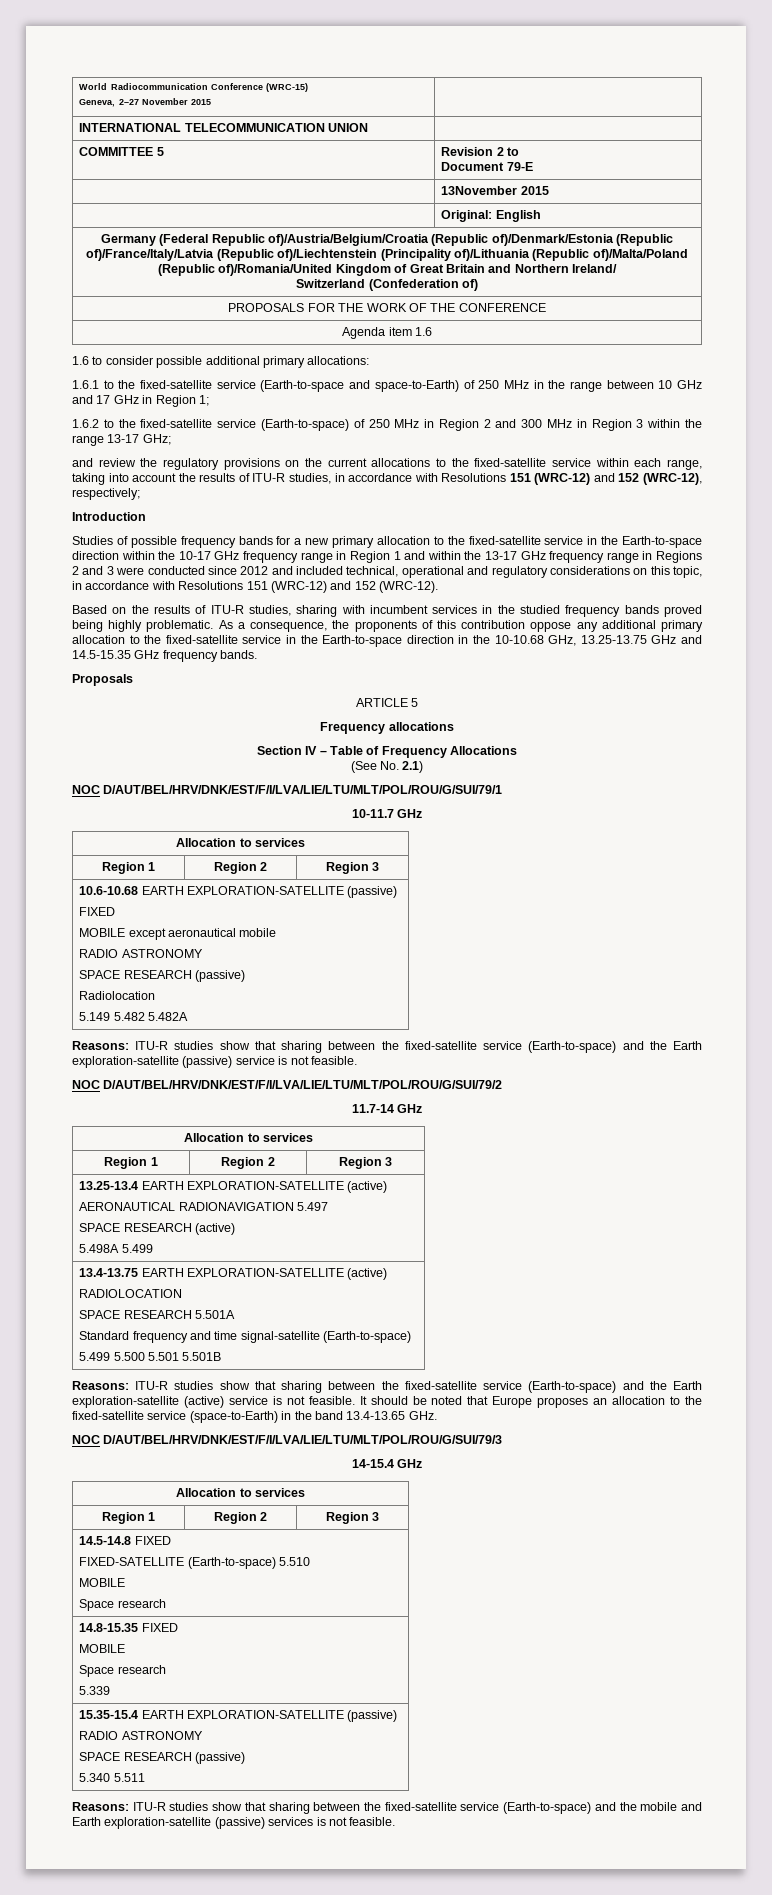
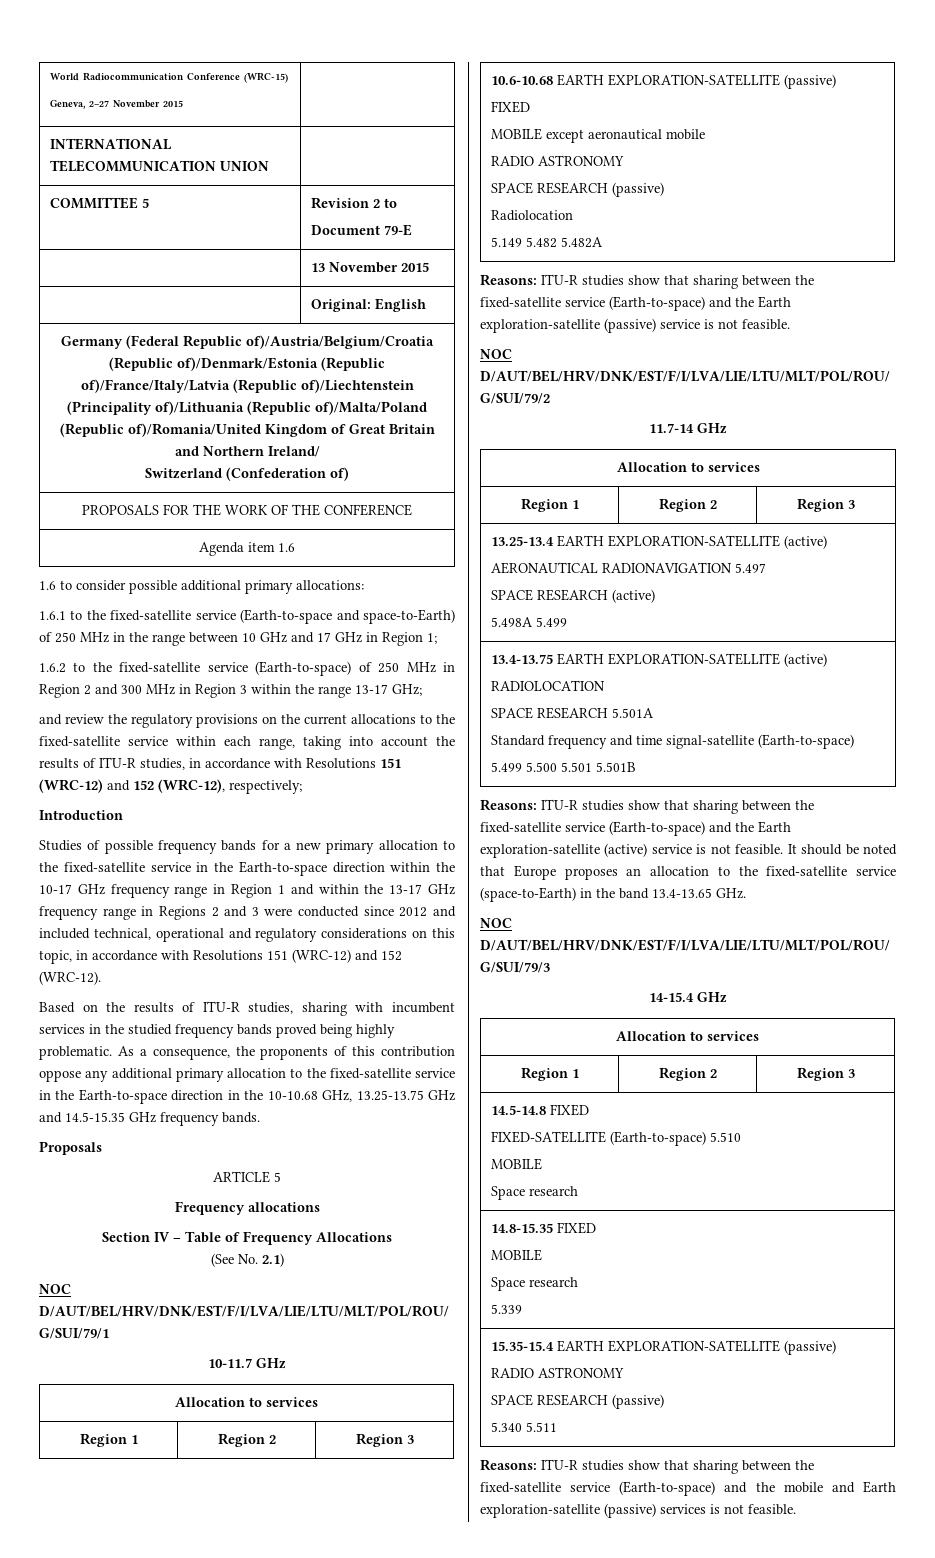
- | 13November 2015
+ | 13 November 2015

